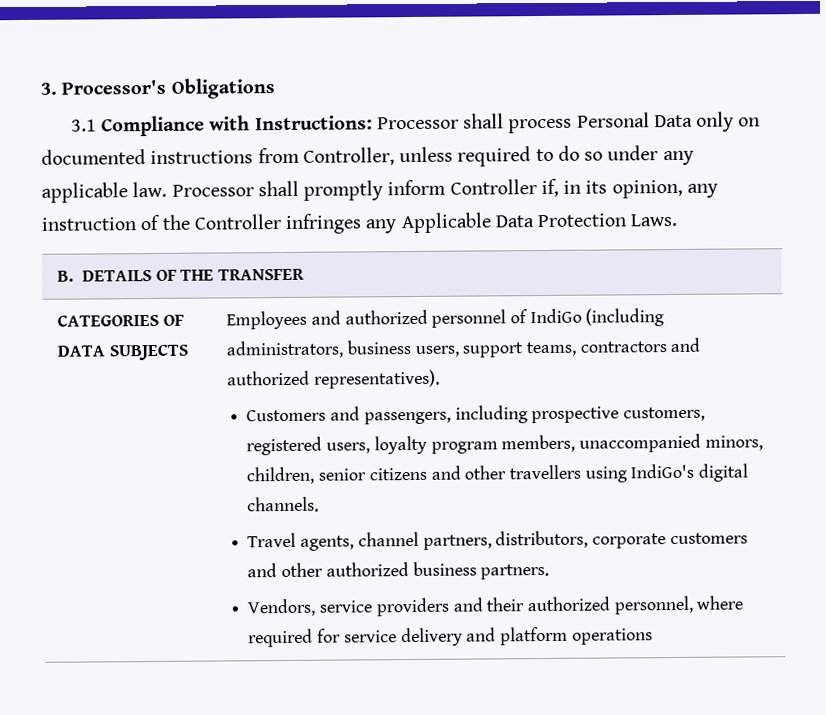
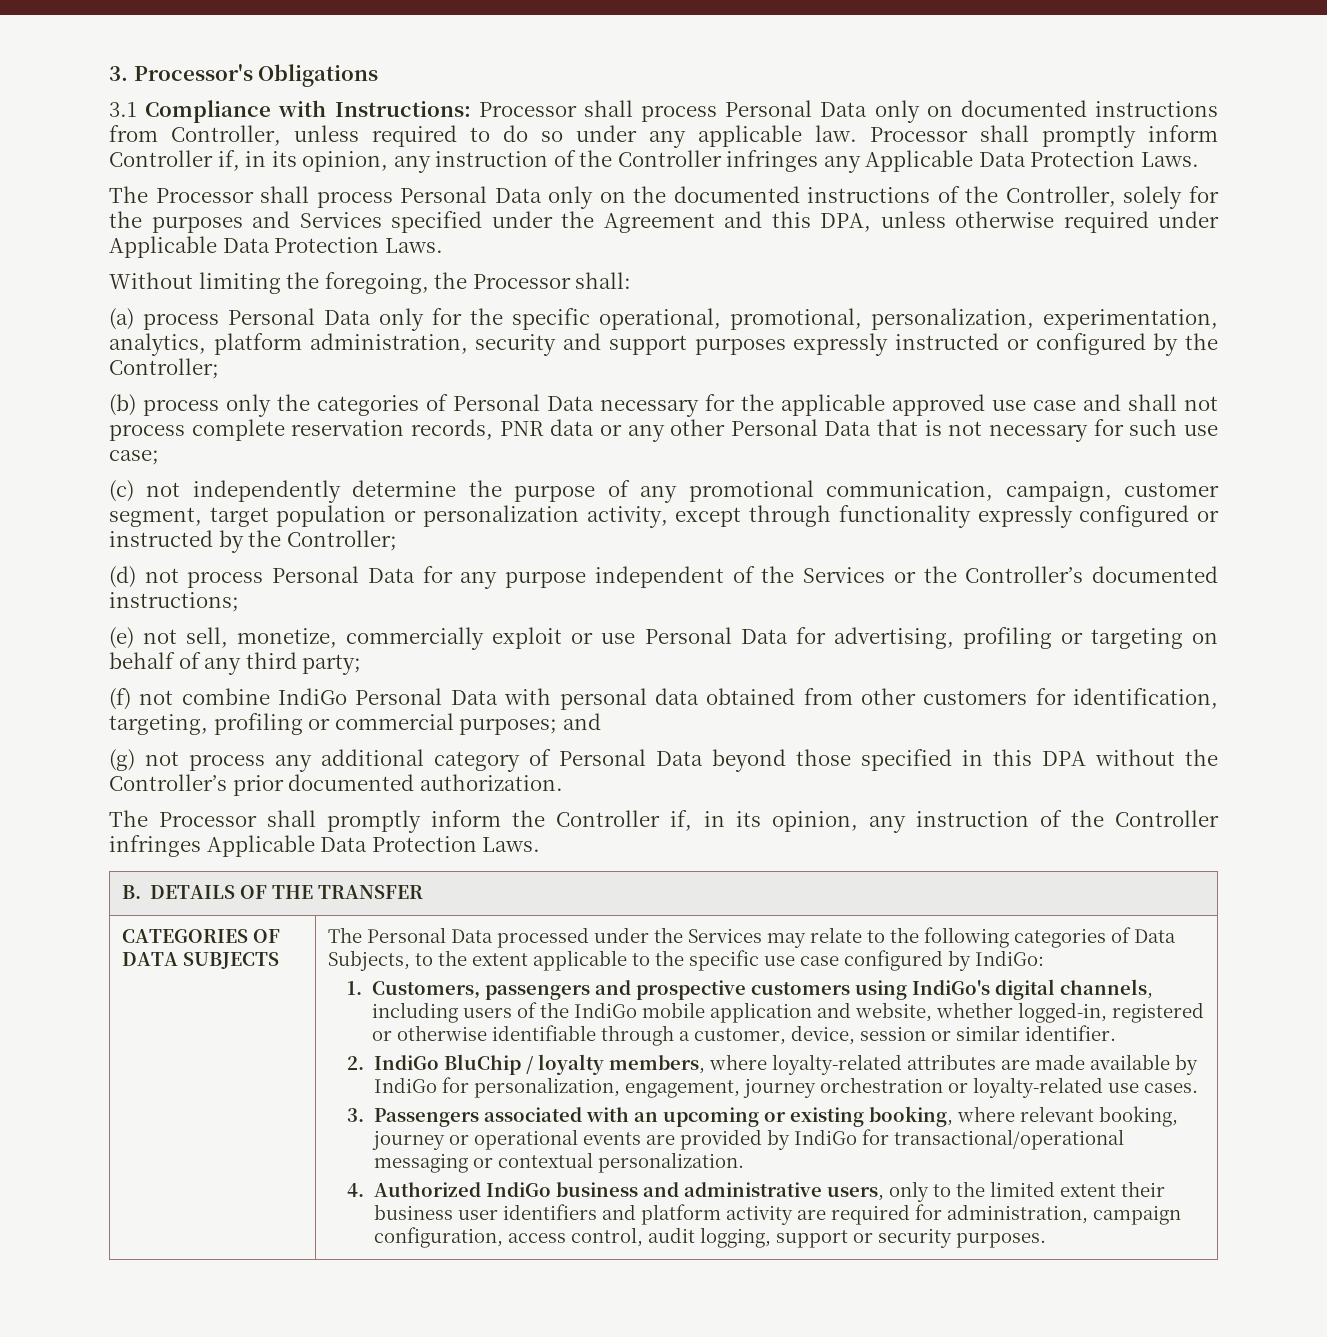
+ The Processor shall process Personal Data only on the documented instructions of the Controller, solely for the purposes and Services specified under the Agreement and this DPA, unless otherwise required under Applicable Data Protection Laws.
+ Without limiting the foregoing, the Processor shall:
+ (a) process Personal Data only for the specific operational, promotional, personalization, experimentation, analytics, platform administration, security and support purposes expressly instructed or configured by the Controller;
+ (b) process only the categories of Personal Data necessary for the applicable approved use case and shall not process complete reservation records, PNR data or any other Personal Data that is not necessary for such use case;
+ (c) not independently determine the purpose of any promotional communication, campaign, customer segment, target population or personalization activity, except through functionality expressly configured or instructed by the Controller;
+ (d) not process Personal Data for any purpose independent of the Services or the Controller’s documented instructions;
+ (e) not sell, monetize, commercially exploit or use Personal Data for advertising, profiling or targeting on behalf of any third party;
+ (f) not combine IndiGo Personal Data with personal data obtained from other customers for identification, targeting, profiling or commercial purposes; and
+ (g) not process any additional category of Personal Data beyond those specified in this DPA without the Controller’s prior documented authorization.
+ The Processor shall promptly inform the Controller if, in its opinion, any instruction of the Controller infringes Applicable Data Protection Laws.
- Employees and authorized personnel of IndiGo (including administrators, business users, support teams, contractors and authorized representatives).
- Customers and passengers, including prospective customers, registered users, loyalty program members, unaccompanied minors, children, senior citizens and other travellers using IndiGo's digital channels.
- Travel agents, channel partners, distributors, corporate customers and other authorized business partners.
- Vendors, service providers and their authorized personnel, where required for service delivery and platform operations
+ The Personal Data processed under the Services may relate to the following categories of Data Subjects, to the extent applicable to the specific use case configured by IndiGo:
+ 1. Customers, passengers and prospective customers using IndiGo's digital channels, including users of the IndiGo mobile application and website, whether logged-in, registered or otherwise identifiable through a customer, device, session or similar identifier.
+ 2. IndiGo BluChip / loyalty members, where loyalty-related attributes are made available by IndiGo for personalization, engagement, journey orchestration or loyalty-related use cases.
+ 3. Passengers associated with an upcoming or existing booking, where relevant booking, journey or operational events are provided by IndiGo for transactional/operational messaging or contextual personalization.
+ 4. Authorized IndiGo business and administrative users, only to the limited extent their business user identifiers and platform activity are required for administration, campaign configuration, access control, audit logging, support or security purposes.

